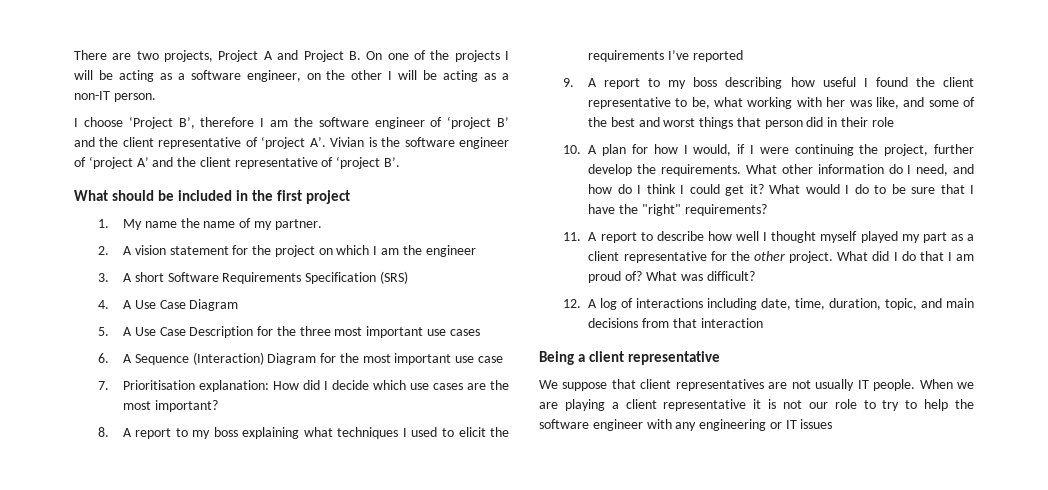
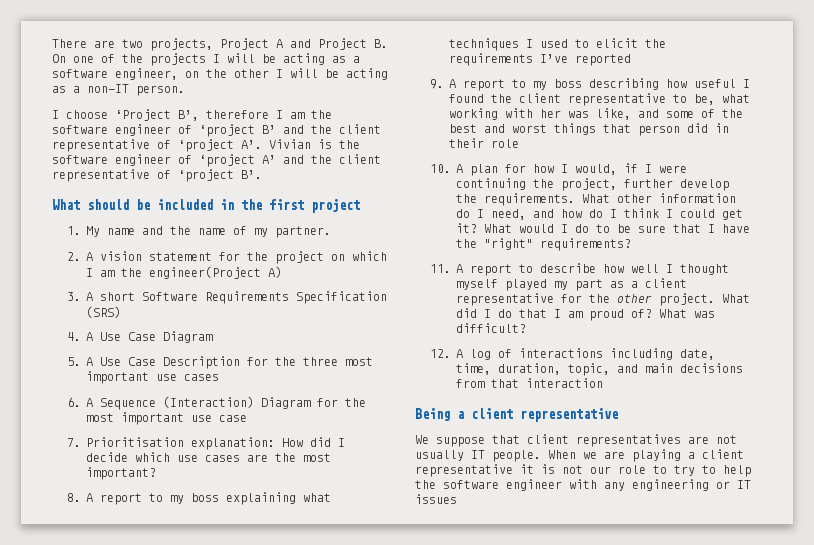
- 1. My name the name of my partner.
+ 1. My name and the name of my partner.
- 2. A vision statement for the project on which I am the engineer
+ 2. A vision statement for the project on which I am the engineer(Project A)

